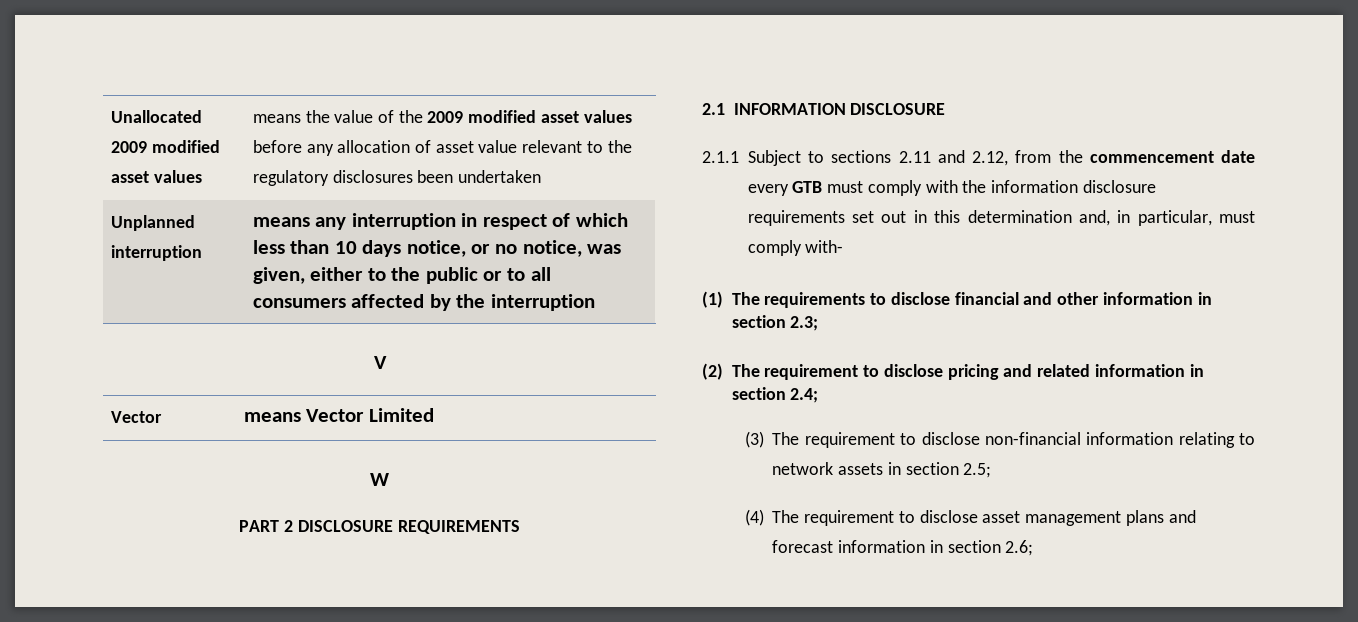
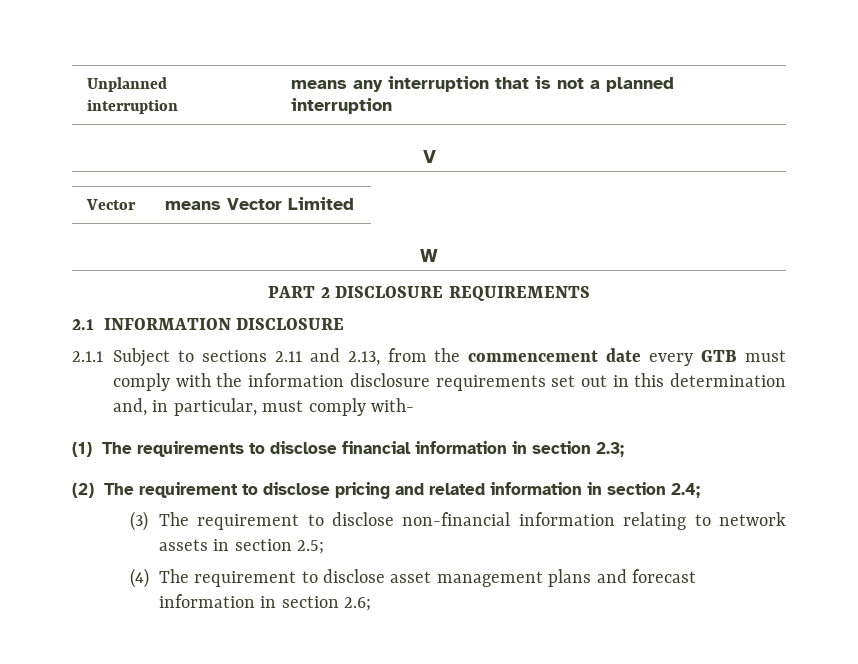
- Unallocated 2009 modified asset values | means the value of the 2009 modified asset values before any allocation of asset value relevant to the regulatory disclosures been undertaken
- Unplanned interruption | means any interruption in respect of which less than 10 days notice, or no notice, was given, either to the public or to all consumers affected by the interruption
+ Unplanned interruption | means any interruption that is not a planned interruption
- 2.1.1 Subject to sections 2.11 and 2.12, from the commencement date every GTB must comply with the information disclosure requirements set out in this determination and, in particular, must comply with-
+ 2.1.1 Subject to sections 2.11 and 2.13, from the commencement date every GTB must comply with the information disclosure requirements set out in this determination and, in particular, must comply with-
- (1) The requirements to disclose financial and other information in section 2.3;
+ (1) The requirements to disclose financial information in section 2.3;

